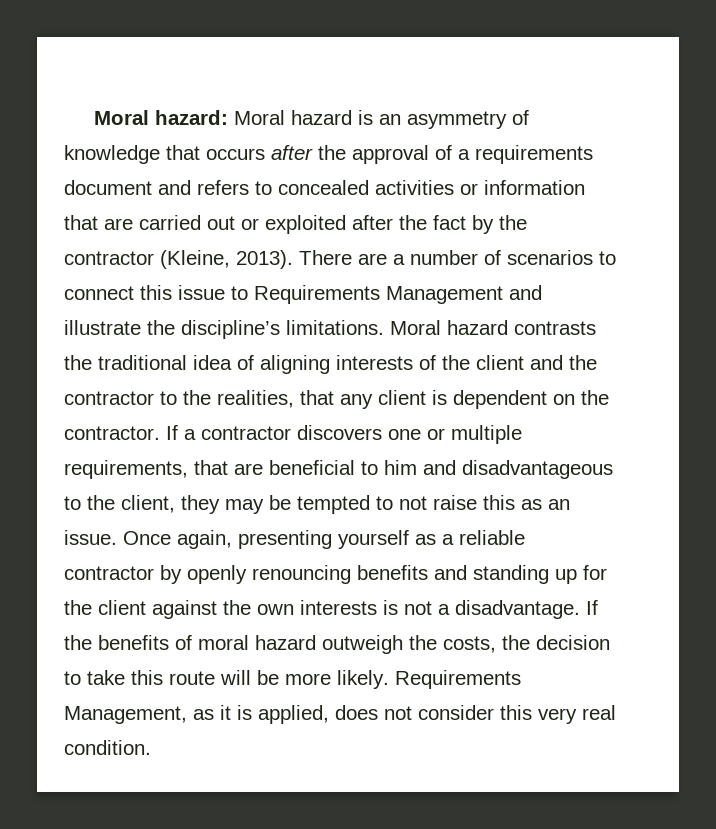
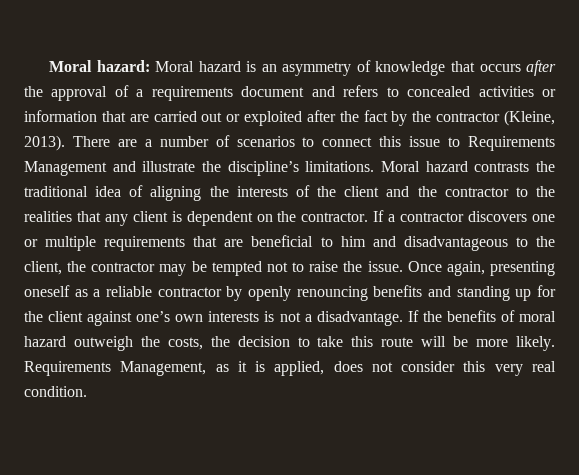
- Moral hazard contrasts the traditional idea of aligning interests of the client and the contractor to the realities, that any client is dependent on the contractor.
+ Moral hazard contrasts the traditional idea of aligning the interests of the client and the contractor to the realities that any client is dependent on the contractor.
- If a contractor discovers one or multiple requirements, that are beneficial to him and disadvantageous to the client, they may be tempted to not raise this as an issue.
+ If a contractor discovers one or multiple requirements that are beneficial to him and disadvantageous to the client, the contractor may be tempted not to raise the issue.
- Once again, presenting yourself as a reliable contractor by openly renouncing benefits and standing up for the client against the own interests is not a disadvantage.
+ Once again, presenting oneself as a reliable contractor by openly renouncing benefits and standing up for the client against one’s own interests is not a disadvantage.

